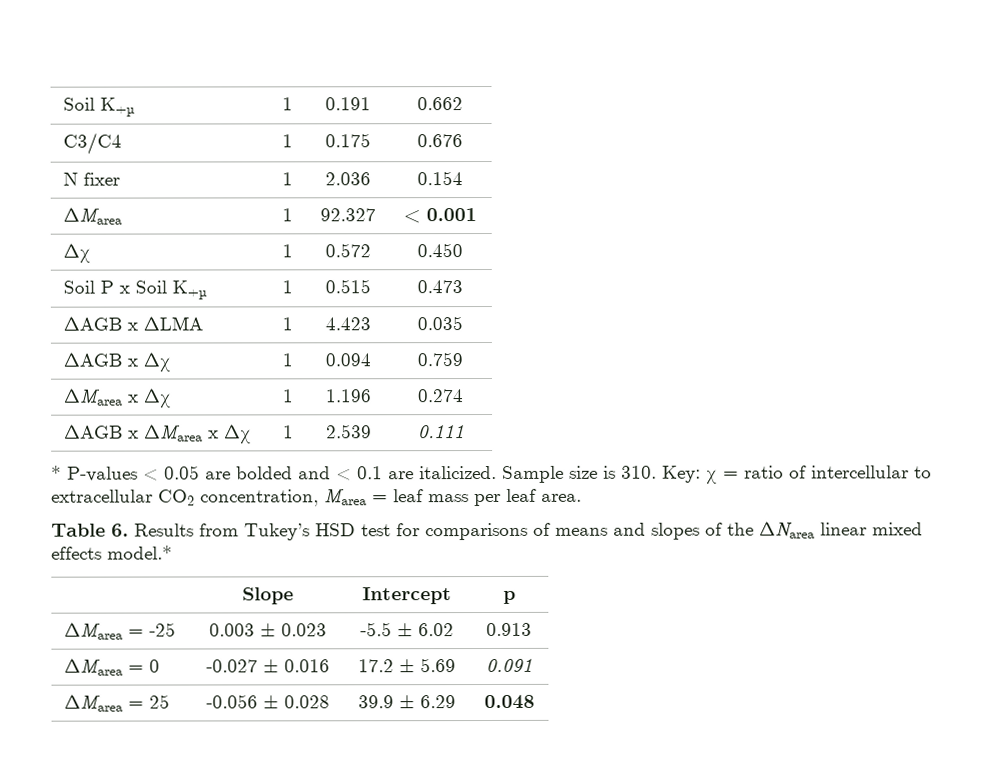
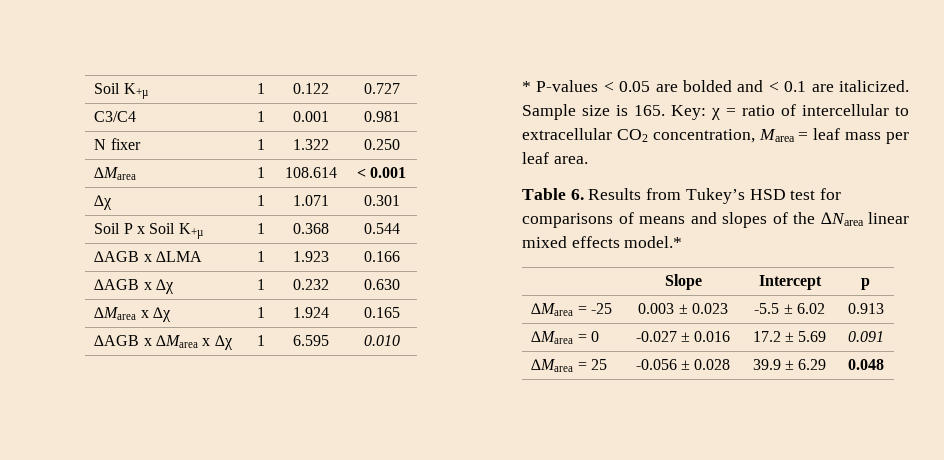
- Soil K+µ | 1 | 0.191 | 0.662
+ Soil K+µ | 1 | 0.122 | 0.727
- C3/C4 | 1 | 0.175 | 0.676
+ C3/C4 | 1 | 0.001 | 0.981
- N fixer | 1 | 2.036 | 0.154
+ N fixer | 1 | 1.322 | 0.250
- ∆Marea | 1 | 92.327 | < 0.001
+ ∆Marea | 1 | 108.614 | < 0.001
- ∆χ | 1 | 0.572 | 0.450
+ ∆χ | 1 | 1.071 | 0.301
- Soil P x Soil K+µ | 1 | 0.515 | 0.473
+ Soil P x Soil K+µ | 1 | 0.368 | 0.544
- ∆AGB x ∆LMA | 1 | 4.423 | 0.035
+ ∆AGB x ∆LMA | 1 | 1.923 | 0.166
- ∆AGB x ∆χ | 1 | 0.094 | 0.759
- ∆Marea x ∆χ | 1 | 1.196 | 0.274
+ ∆AGB x ∆χ | 1 | 0.232 | 0.630
+ ∆Marea x ∆χ | 1 | 1.924 | 0.165
- ∆AGB x ∆Marea x ∆χ | 1 | 2.539 | 0.111
+ ∆AGB x ∆Marea x ∆χ | 1 | 6.595 | 0.010
- Sample size is 310. Key: χ = ratio of intercellular to extracellular CO2 concentration, Marea = leaf mass per leaf area.
+ Sample size is 165. Key: χ = ratio of intercellular to extracellular CO2 concentration, Marea = leaf mass per leaf area.

